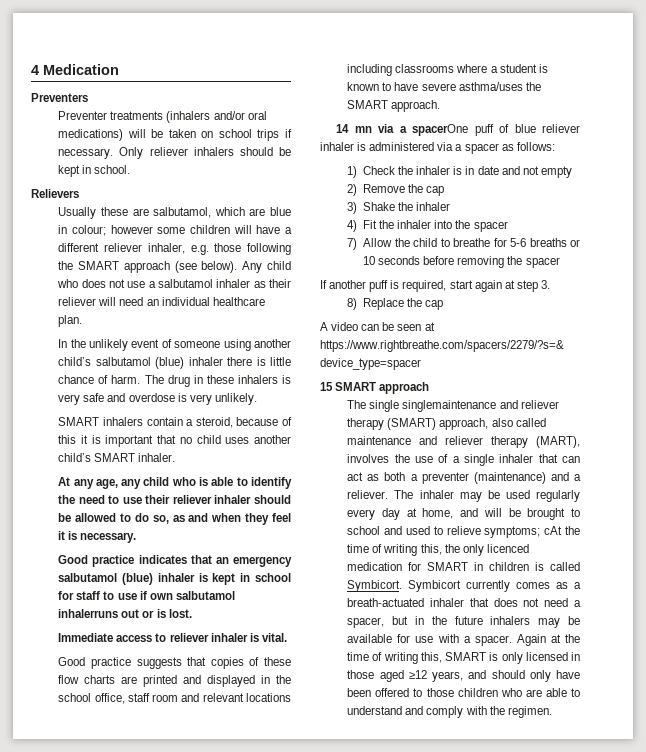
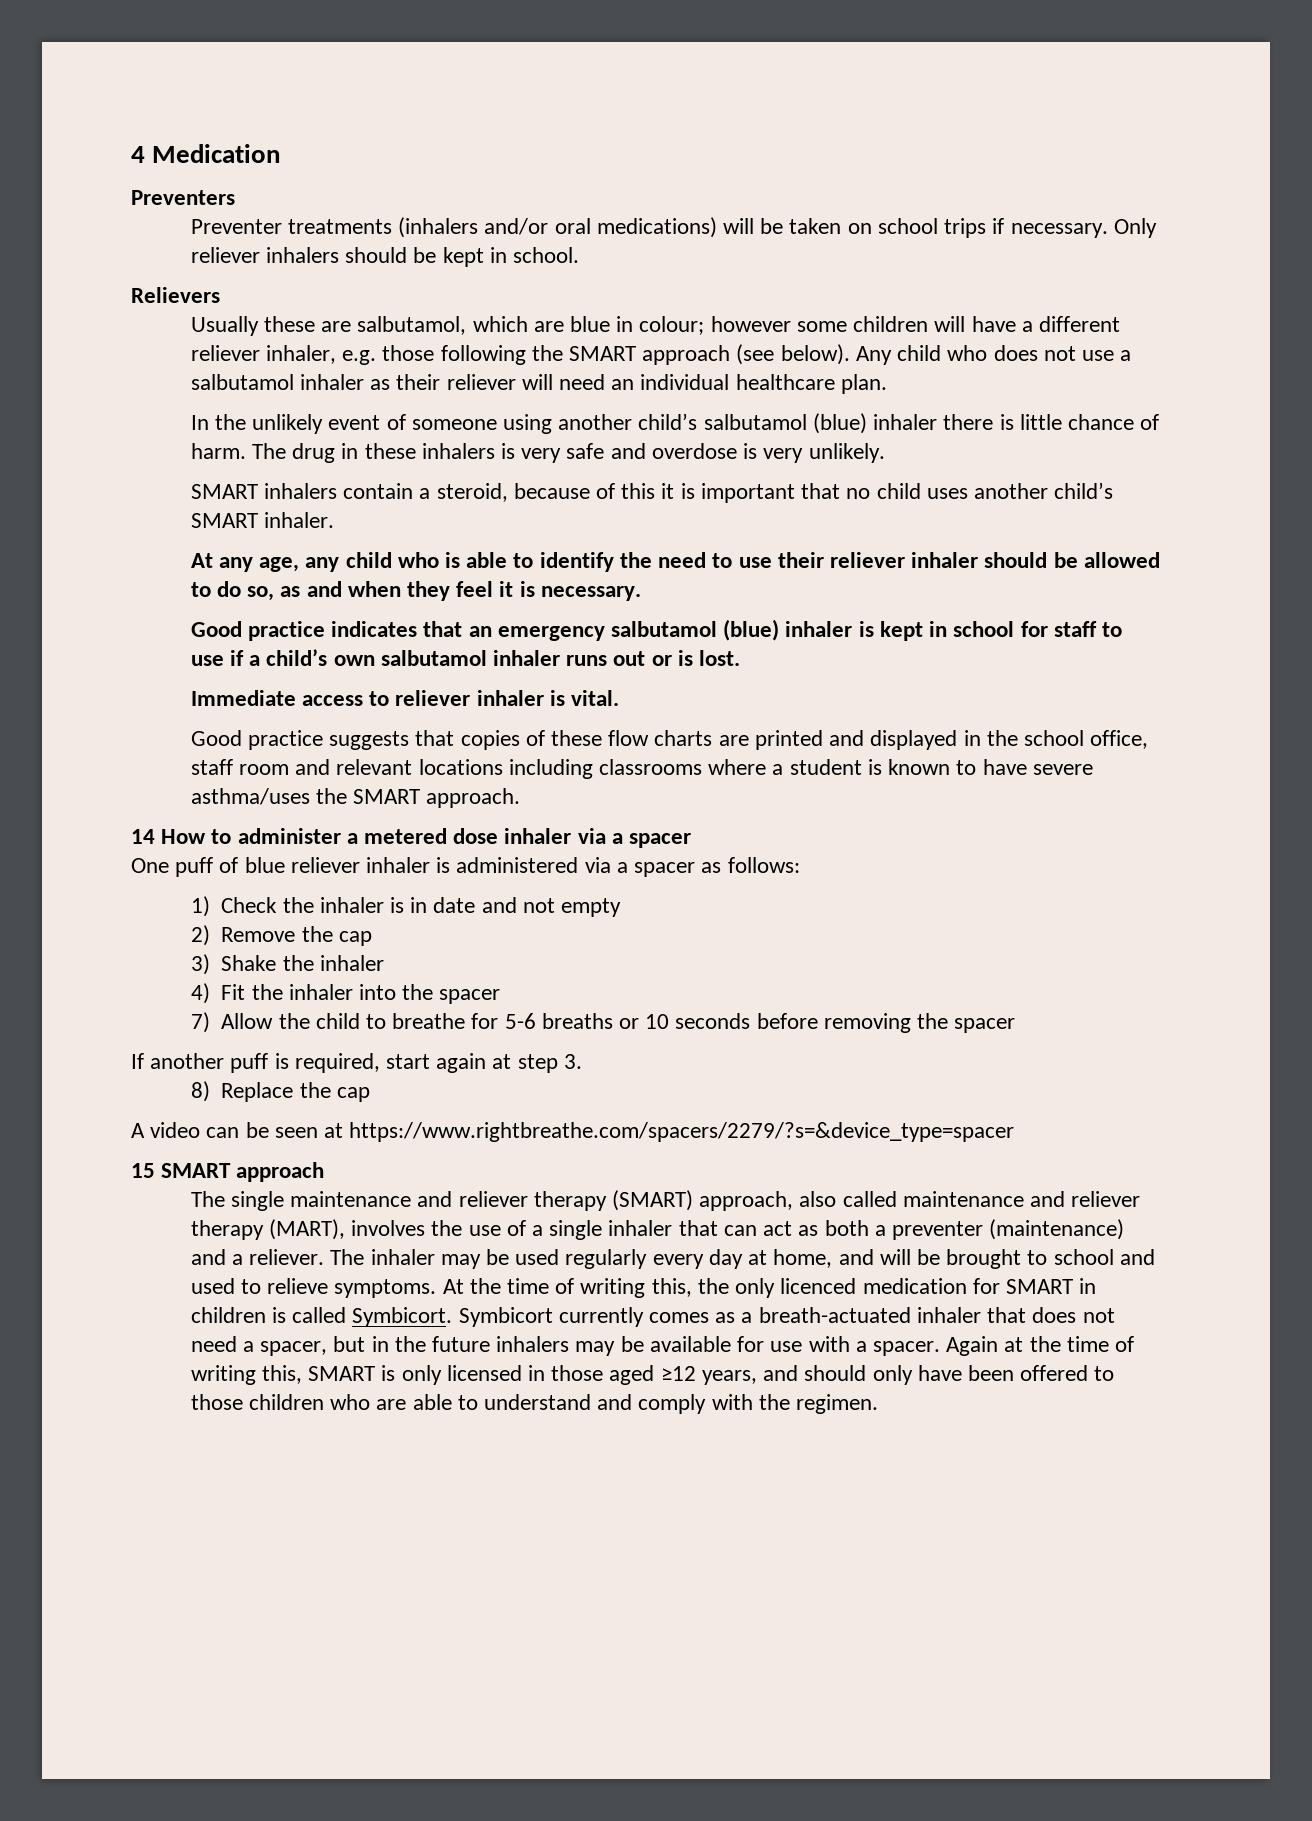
- Good practice indicates that an emergency salbutamol (blue) inhaler is kept in school for staff to use if own salbutamol inhalerruns out or is lost.
+ Good practice indicates that an emergency salbutamol (blue) inhaler is kept in school for staff to use if a child’s own salbutamol inhaler runs out or is lost.
- 14 mn via a spacerOne puff of blue reliever inhaler is administered via a spacer as follows:
+ 14 How to administer a metered dose inhaler via a spacer
+ One puff of blue reliever inhaler is administered via a spacer as follows:
- The single singlemaintenance and reliever therapy (SMART) approach, also called maintenance and reliever therapy (MART), involves the use of a single inhaler that can act as both a preventer (maintenance) and a reliever.
+ The single maintenance and reliever therapy (SMART) approach, also called maintenance and reliever therapy (MART), involves the use of a single inhaler that can act as both a preventer (maintenance) and a reliever.
- The inhaler may be used regularly every day at home, and will be brought to school and used to relieve symptoms; cAt the time of writing this, the only licenced medication for SMART in children is called Symbicort.
+ The inhaler may be used regularly every day at home, and will be brought to school and used to relieve symptoms. At the time of writing this, the only licenced medication for SMART in children is called Symbicort.

